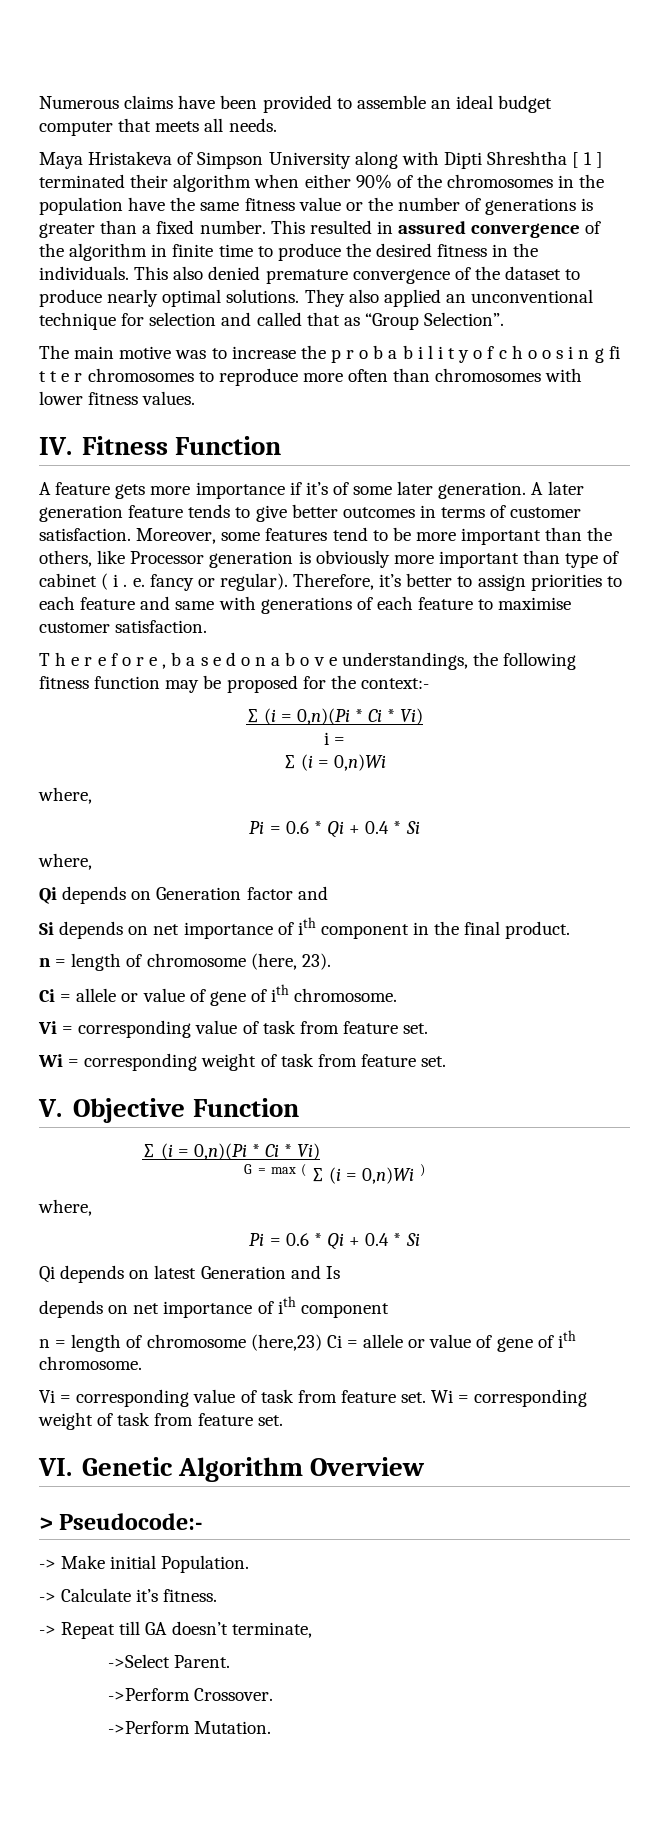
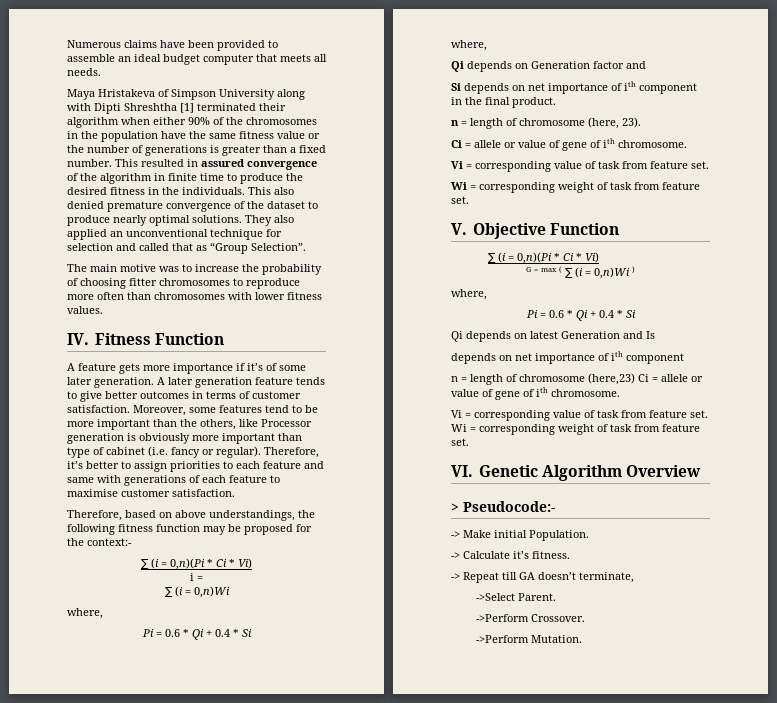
- Maya Hristakeva of Simpson University along with Dipti Shreshtha [ 1 ] terminated their algorithm when either 90% of the chromosomes in the population have the same fitness value or the number of generations is greater than a fixed number.
+ Maya Hristakeva of Simpson University along with Dipti Shreshtha [1] terminated their algorithm when either 90% of the chromosomes in the population have the same fitness value or the number of generations is greater than a fixed number.
- The main motive was to increase the p r o b a b i l i t y o f c h o o s i n g fi t t e r chromosomes to reproduce more often than chromosomes with lower fitness values.
+ The main motive was to increase the probability of choosing fitter chromosomes to reproduce more often than chromosomes with lower fitness values.
- Moreover, some features tend to be more important than the others, like Processor generation is obviously more important than type of cabinet ( i . e. fancy or regular).
+ Moreover, some features tend to be more important than the others, like Processor generation is obviously more important than type of cabinet (i.e. fancy or regular).
- T h e r e f o r e , b a s e d o n a b o v e understandings, the following fitness function may be proposed for the context:-
+ Therefore, based on above understandings, the following fitness function may be proposed for the context:-

